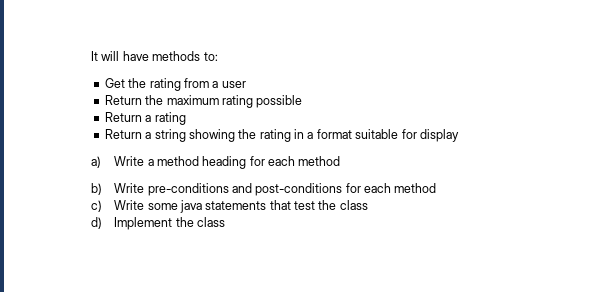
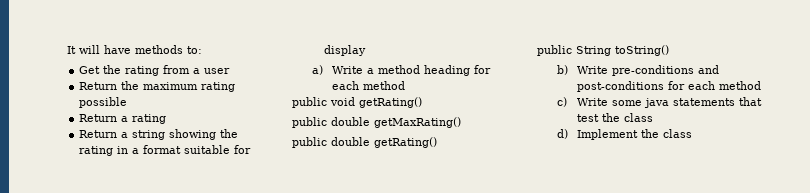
+ public void getRating()
+ public double getMaxRating()
+ public double getRating()
+ public String toString()

